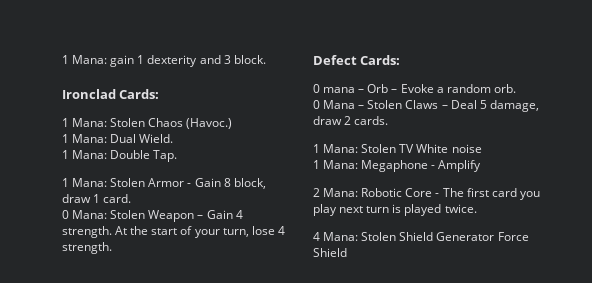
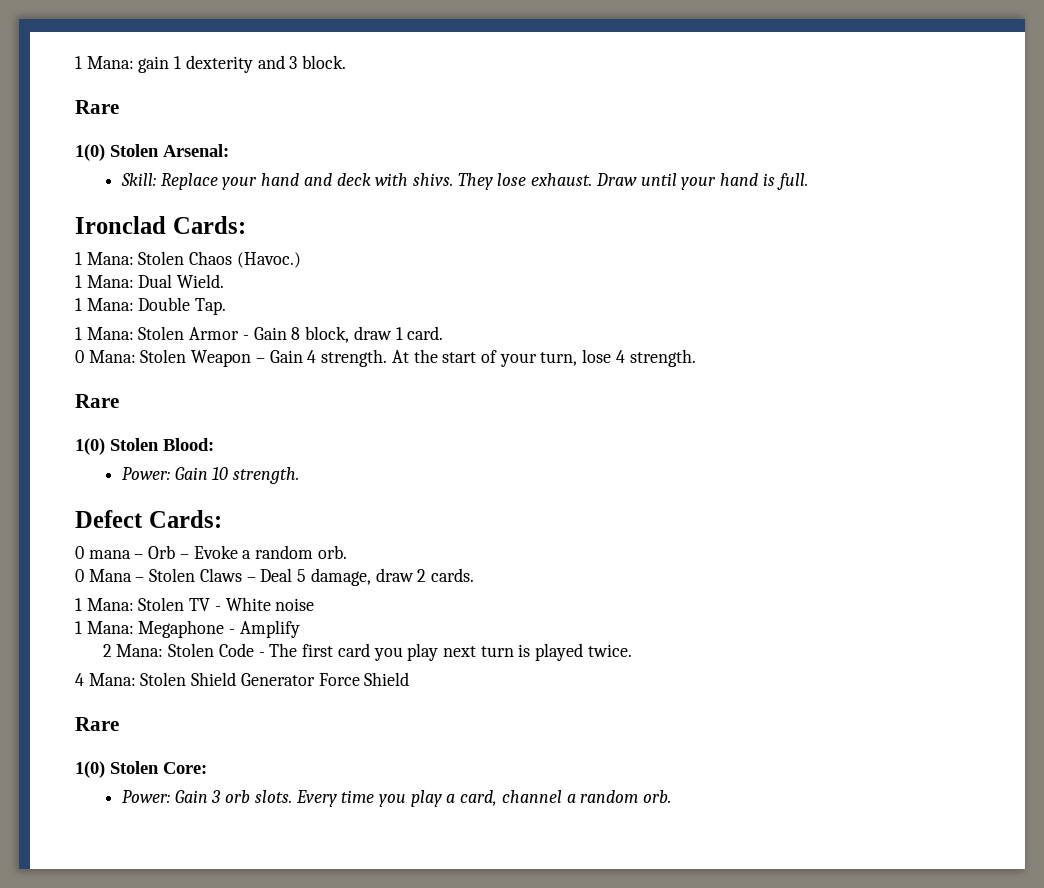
  1 Mana: gain 1 dexterity and 3 block.
+ Rare
+ 1(0) Stolen Arsenal:
+ Skill: Replace your hand and deck with shivs. They lose exhaust. Draw until your hand is full.
  At the start of your turn, lose 4 strength.
+ Rare
+ 1(0) Stolen Blood:
+ Power: Gain 10 strength.
- 1 Mana: Stolen TV White noise
+ 1 Mana: Stolen TV - White noise
- 2 Mana: Robotic Core - The first card you play next turn is played twice.
+ 2 Mana: Stolen Code - The first card you play next turn is played twice.
  4 Mana: Stolen Shield Generator Force Shield
+ Rare
+ 1(0) Stolen Core:
+ Power: Gain 3 orb slots. Every time you play a card, channel a random orb.

